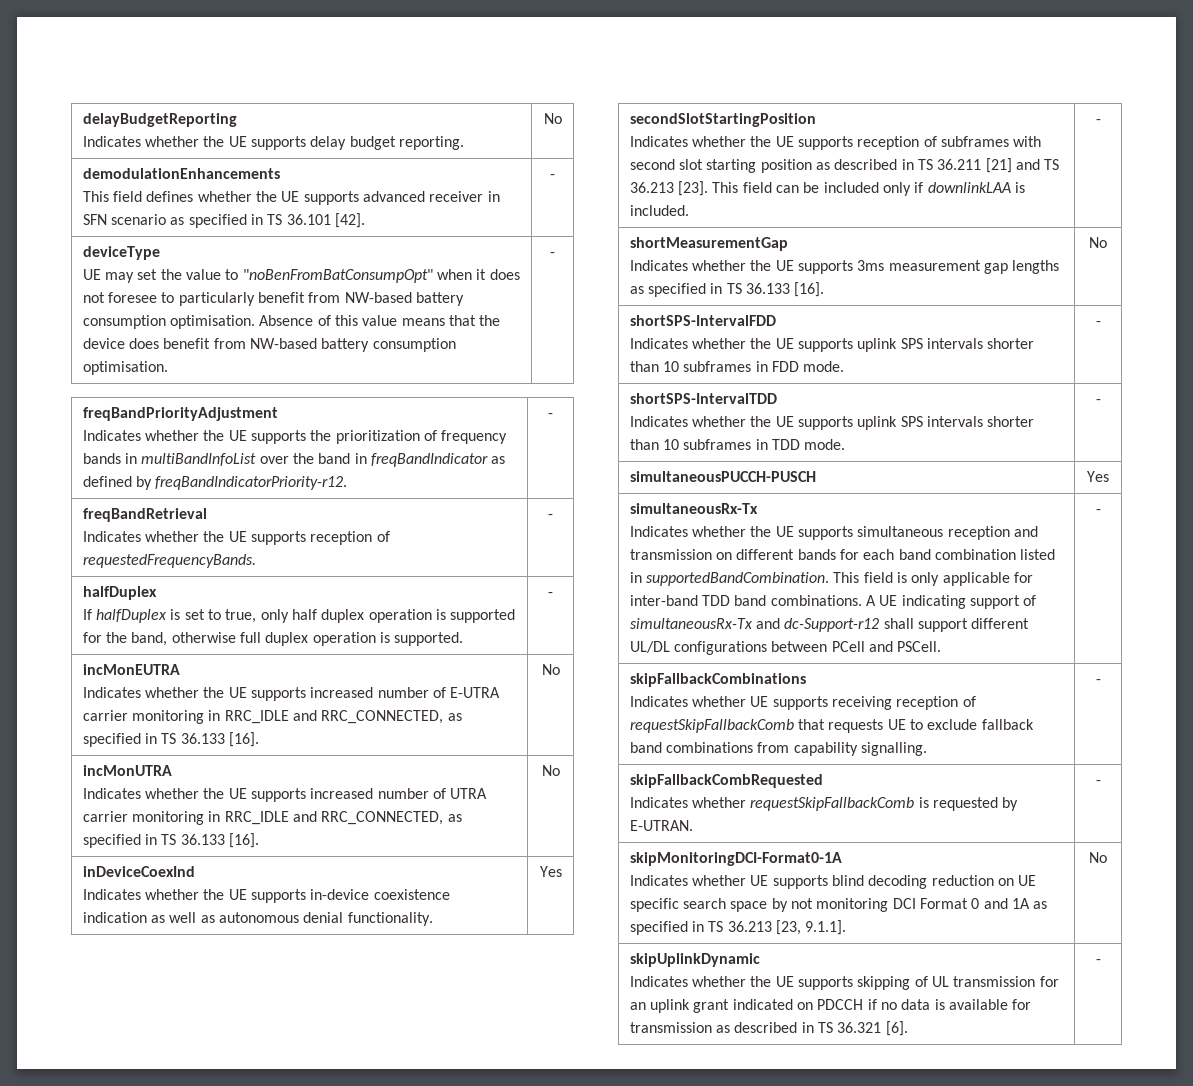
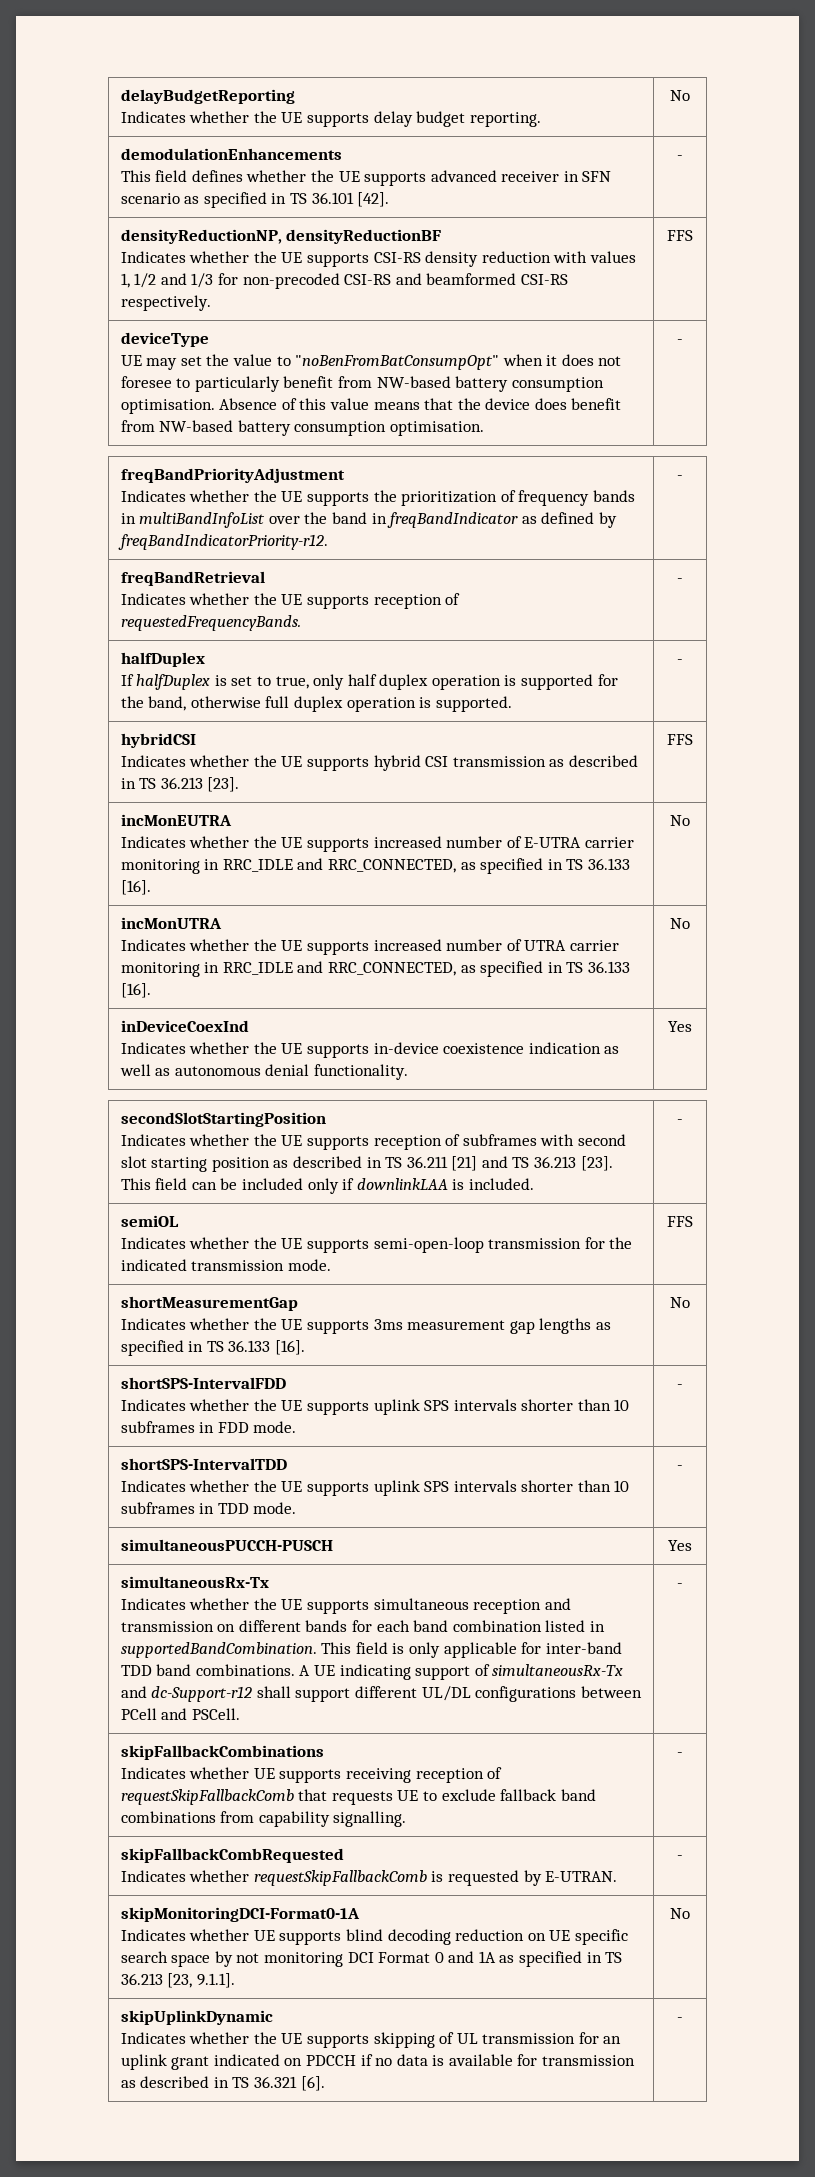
+ densityReductionNP, densityReductionBF
+ Indicates whether the UE supports CSI-RS density reduction with values 1, 1/2 and 1/3 for non-precoded CSI-RS and beamformed CSI-RS respectively. | FFS
+ hybridCSI
+ Indicates whether the UE supports hybrid CSI transmission as described in TS 36.213 [23]. | FFS
+ semiOL
+ Indicates whether the UE supports semi-open-loop transmission for the indicated transmission mode. | FFS

